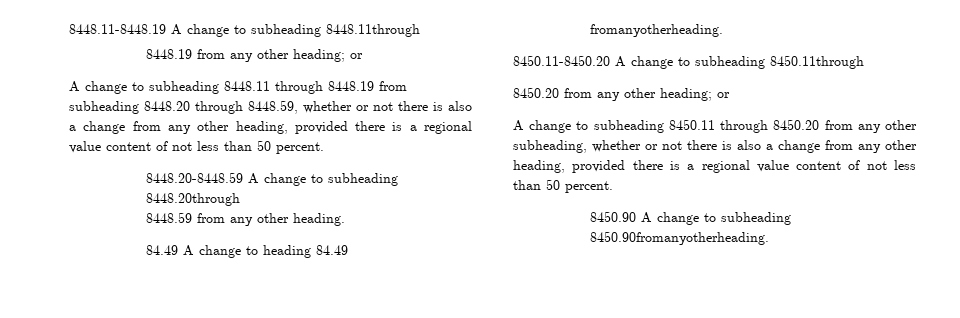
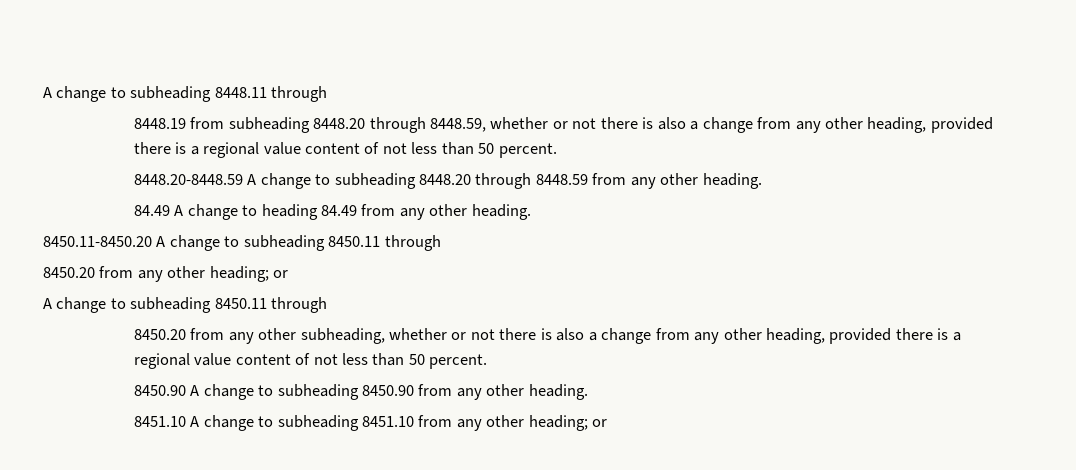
- 8448.11-8448.19 A change to subheading 8448.11through
- 8448.19 from any other heading; or
- A change to subheading 8448.11 through 8448.19 from subheading 8448.20 through 8448.59, whether or not there is also a change from any other heading, provided there is a regional value content of not less than 50 percent.
+ A change to subheading 8448.11 through
+ 8448.19 from subheading 8448.20 through 8448.59, whether or not there is also a change from any other heading, provided there is a regional value content of not less than 50 percent.
- 8448.20-8448.59 A change to subheading 8448.20through
- 8448.59 from any other heading.
+ 8448.20-8448.59 A change to subheading 8448.20 through 8448.59 from any other heading.
- 84.49 A change to heading 84.49 fromanyotherheading.
+ 84.49 A change to heading 84.49 from any other heading.
- 8450.11-8450.20 A change to subheading 8450.11through
+ 8450.11-8450.20 A change to subheading 8450.11 through
  8450.20 from any other heading; or
- A change to subheading 8450.11 through 8450.20 from any other subheading, whether or not there is also a change from any other heading, provided there is a regional value content of not less than 50 percent.
+ A change to subheading 8450.11 through
+ 8450.20 from any other subheading, whether or not there is also a change from any other heading, provided there is a regional value content of not less than 50 percent.
- 8450.90 A change to subheading 8450.90fromanyotherheading.
+ 8450.90 A change to subheading 8450.90 from any other heading.
+ 8451.10 A change to subheading 8451.10 from any other heading; or

